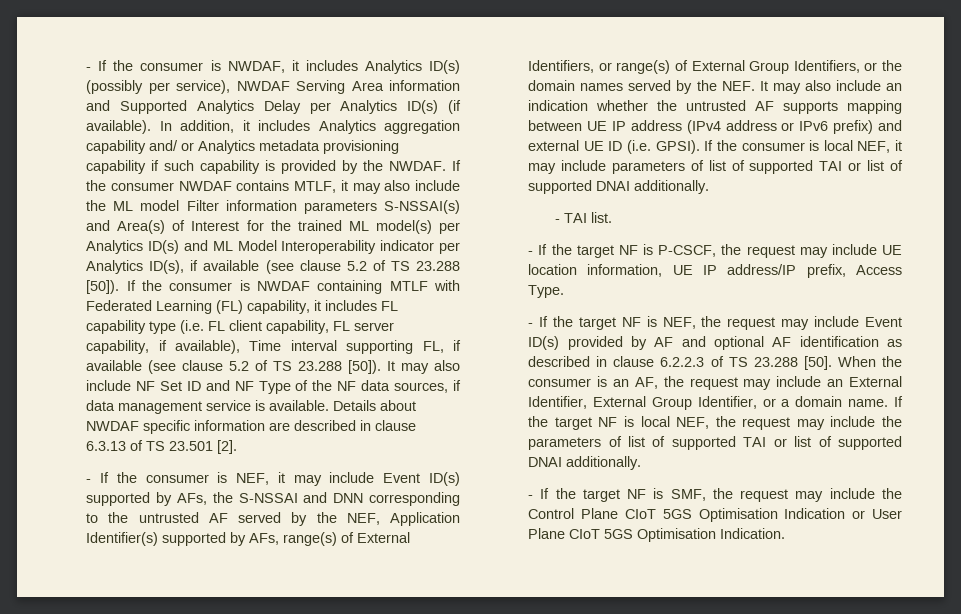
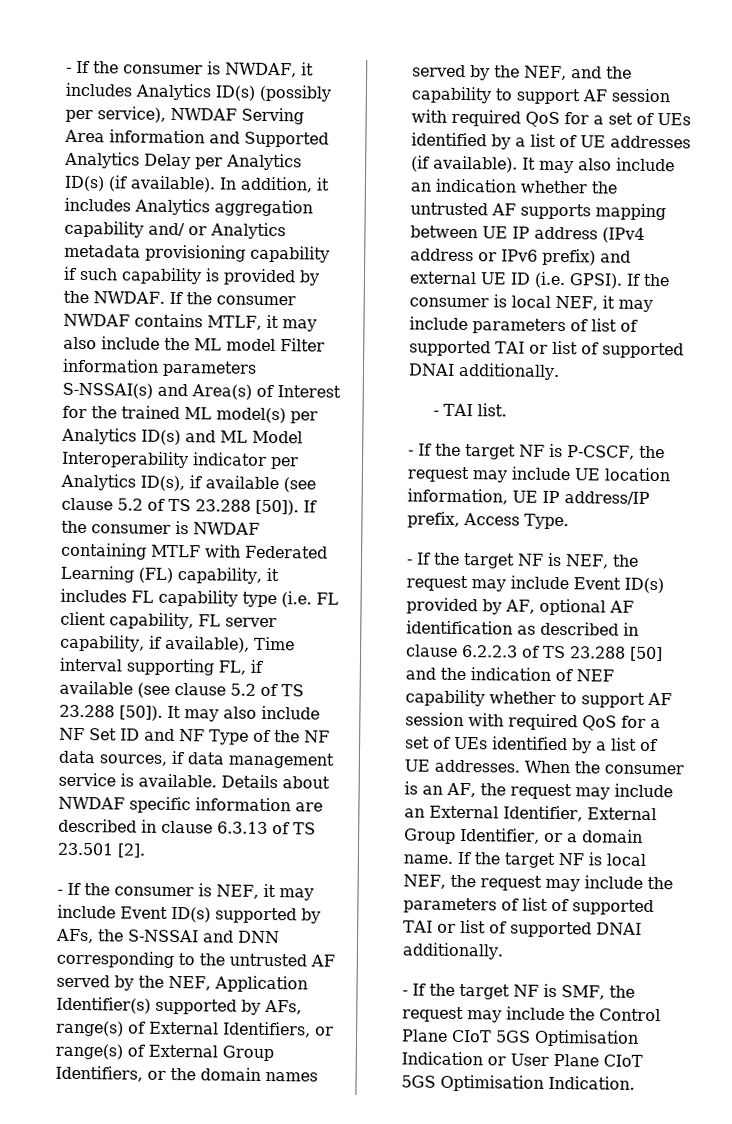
- - If the consumer is NEF, it may include Event ID(s) supported by AFs, the S-NSSAI and DNN corresponding to the untrusted AF served by the NEF, Application Identifier(s) supported by AFs, range(s) of External Identifiers, or range(s) of External Group Identifiers, or the domain names served by the NEF. It may also include an indication whether the untrusted AF supports mapping between UE IP address (IPv4 address or IPv6 prefix) and external UE ID (i.e. GPSI).
+ - If the consumer is NEF, it may include Event ID(s) supported by AFs, the S-NSSAI and DNN corresponding to the untrusted AF served by the NEF, Application Identifier(s) supported by AFs, range(s) of External Identifiers, or range(s) of External Group Identifiers, or the domain names served by the NEF, and the capability to support AF session with required QoS for a set of UEs identified by a list of UE addresses (if available). It may also include an indication whether the untrusted AF supports mapping between UE IP address (IPv4 address or IPv6 prefix) and external UE ID (i.e. GPSI).
- - If the target NF is NEF, the request may include Event ID(s) provided by AF and optional AF identification as described in clause 6.2.2.3 of TS 23.288 [50].
+ - If the target NF is NEF, the request may include Event ID(s) provided by AF, optional AF identification as described in clause 6.2.2.3 of TS 23.288 [50] and the indication of NEF capability whether to support AF session with required QoS for a set of UEs identified by a list of UE addresses.

